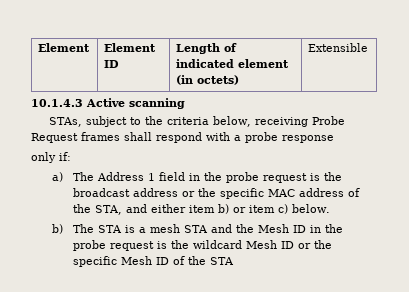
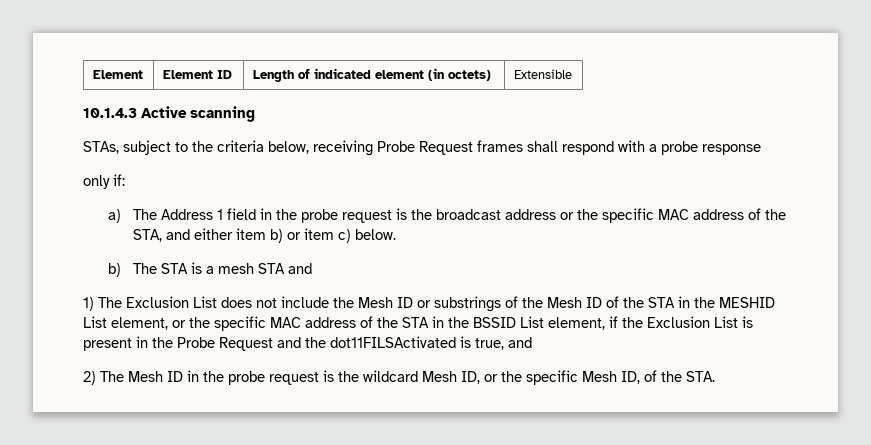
- b) The STA is a mesh STA and the Mesh ID in the probe request is the wildcard Mesh ID or the specific Mesh ID of the STA
+ b) The STA is a mesh STA and
+ 1) The Exclusion List does not include the Mesh ID or substrings of the Mesh ID of the STA in the MESHID List element, or the specific MAC address of the STA in the BSSID List element, if the Exclusion List is present in the Probe Request and the dot11FILSActivated is true, and
+ 2) The Mesh ID in the probe request is the wildcard Mesh ID, or the specific Mesh ID, of the STA.

